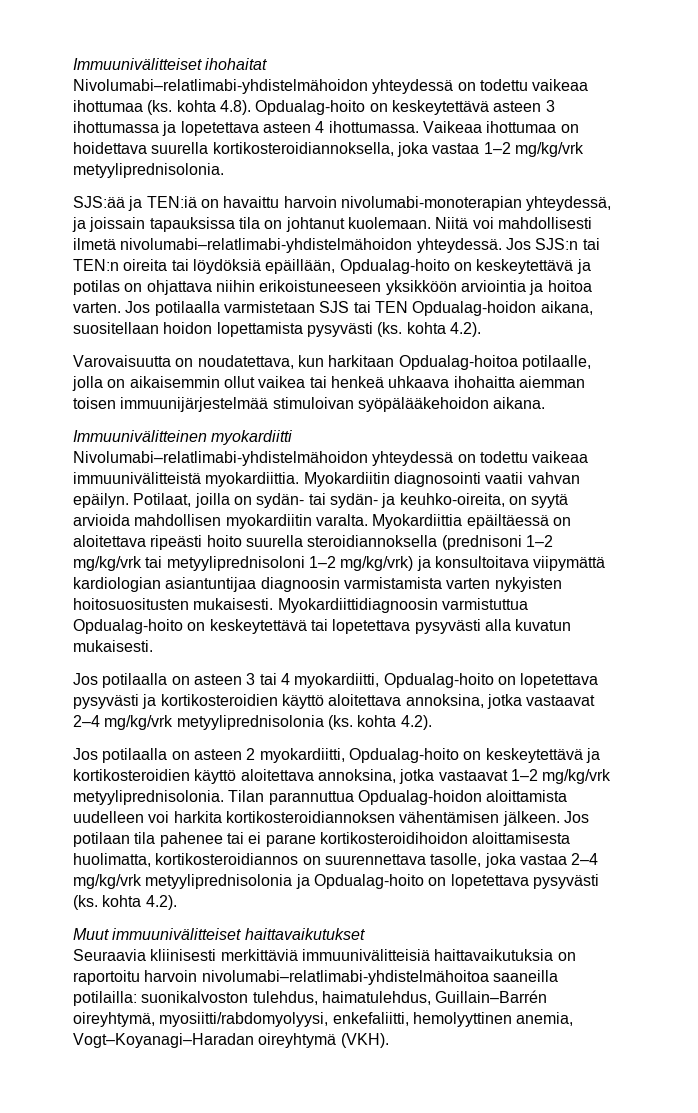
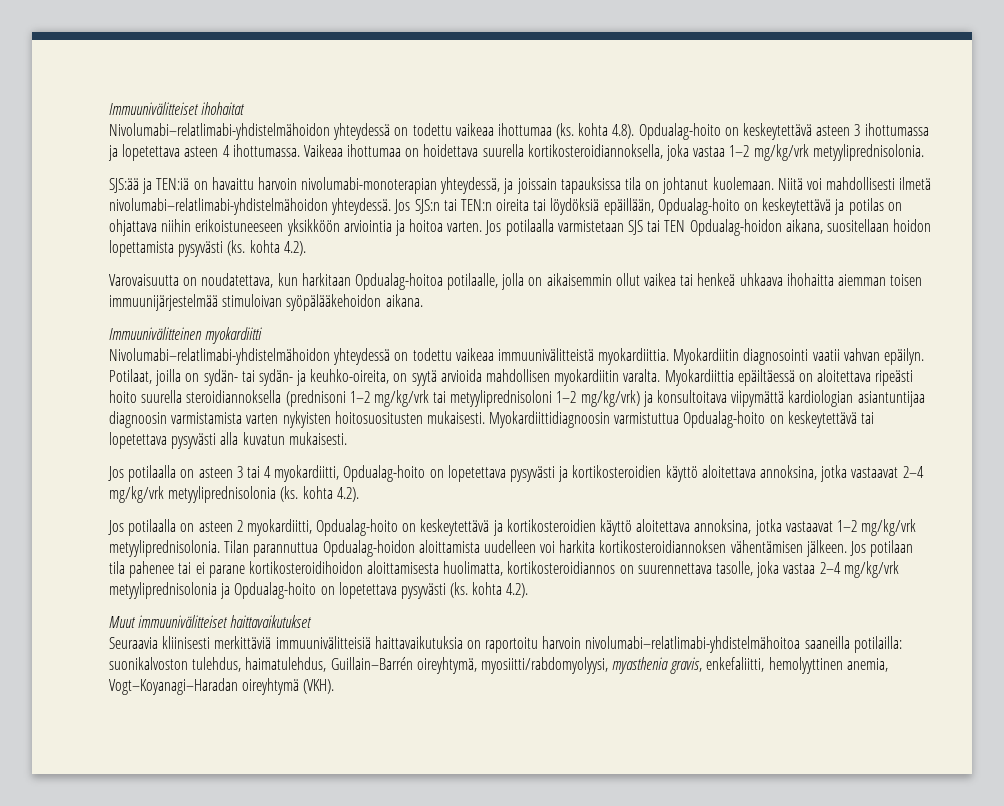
- Seuraavia kliinisesti merkittäviä immuunivälitteisiä haittavaikutuksia on raportoitu harvoin nivolumabi–relatlimabi-yhdistelmähoitoa saaneilla potilailla: suonikalvoston tulehdus, haimatulehdus, Guillain–Barrén oireyhtymä, myosiitti/rabdomyolyysi, enkefaliitti, hemolyyttinen anemia, Vogt–Koyanagi–Haradan oireyhtymä (VKH).
+ Seuraavia kliinisesti merkittäviä immuunivälitteisiä haittavaikutuksia on raportoitu harvoin nivolumabi–relatlimabi-yhdistelmähoitoa saaneilla potilailla: suonikalvoston tulehdus, haimatulehdus, Guillain–Barrén oireyhtymä, myosiitti/rabdomyolyysi, myasthenia gravis, enkefaliitti, hemolyyttinen anemia, Vogt–Koyanagi–Haradan oireyhtymä (VKH).

